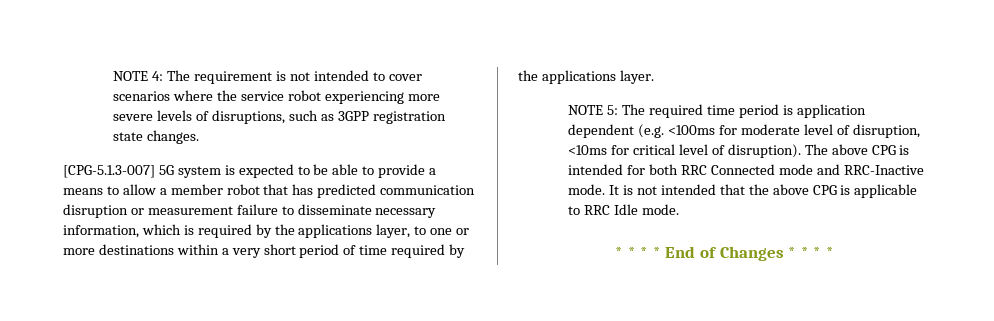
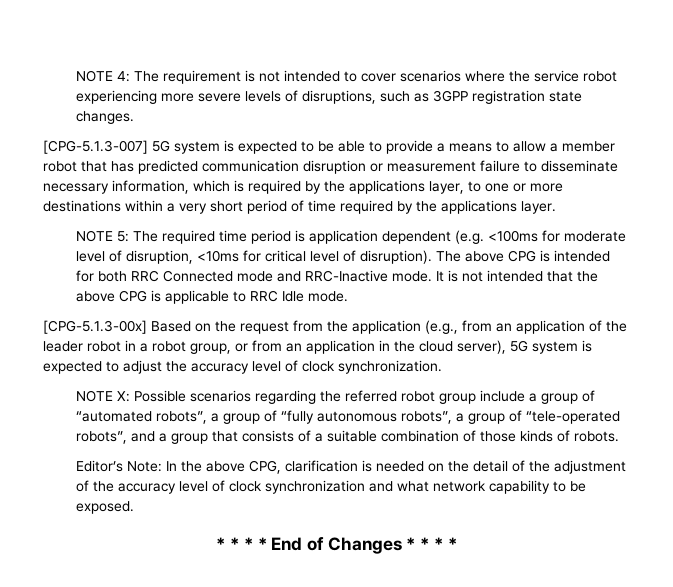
+ [CPG-5.1.3-00x] Based on the request from the application (e.g., from an application of the leader robot in a robot group, or from an application in the cloud server), 5G system is expected to adjust the accuracy level of clock synchronization.
+ NOTE X: Possible scenarios regarding the referred robot group include a group of “automated robots”, a group of “fully autonomous robots”, a group of “tele-operated robots”, and a group that consists of a suitable combination of those kinds of robots.
+ Editor’s Note: In the above CPG, clarification is needed on the detail of the adjustment of the accuracy level of clock synchronization and what network capability to be exposed.

